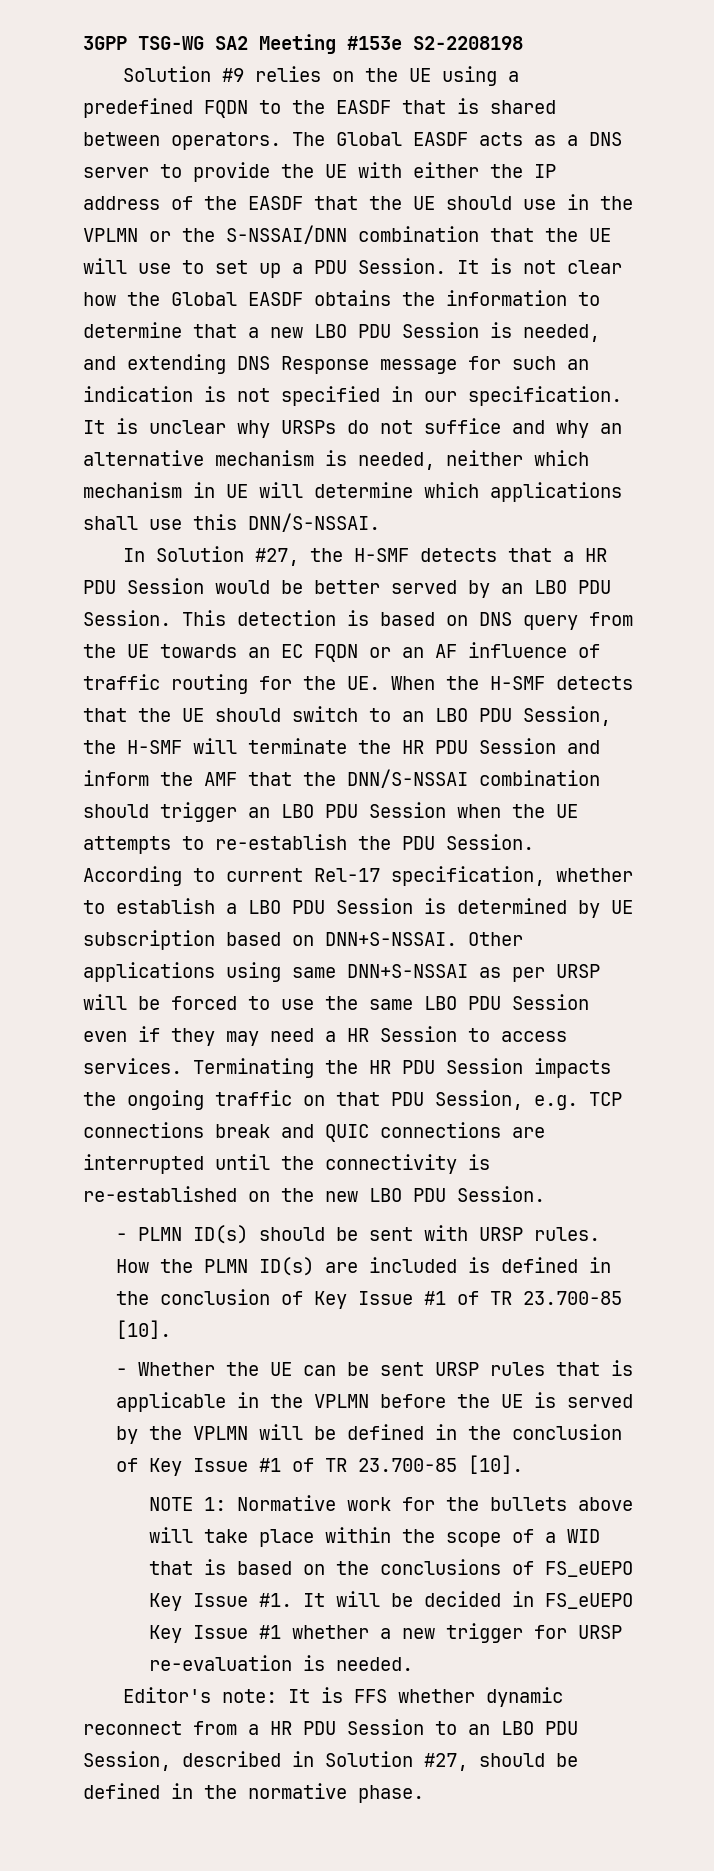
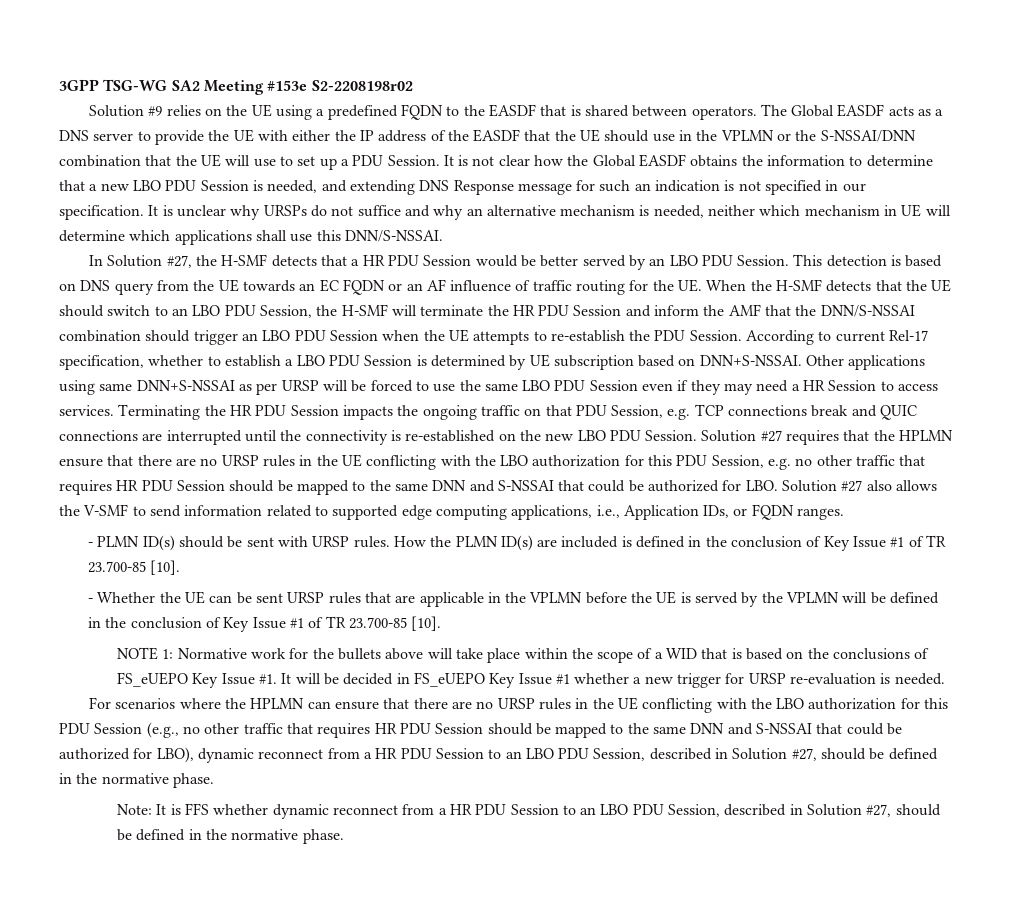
- 3GPP TSG-WG SA2 Meeting #153e S2-2208198
+ 3GPP TSG-WG SA2 Meeting #153e S2-2208198r02
+ Solution #27 requires that the HPLMN ensure that there are no URSP rules in the UE conflicting with the LBO authorization for this PDU Session, e.g. no other traffic that requires HR PDU Session should be mapped to the same DNN and S-NSSAI that could be authorized for LBO. Solution #27 also allows the V-SMF to send information related to supported edge computing applications, i.e., Application IDs, or FQDN ranges.
- - Whether the UE can be sent URSP rules that is applicable in the VPLMN before the UE is served by the VPLMN will be defined in the conclusion of Key Issue #1 of TR 23.700-85 [10].
+ - Whether the UE can be sent URSP rules that are applicable in the VPLMN before the UE is served by the VPLMN will be defined in the conclusion of Key Issue #1 of TR 23.700-85 [10].
- Editor's note: It is FFS whether dynamic reconnect from a HR PDU Session to an LBO PDU Session, described in Solution #27, should be defined in the normative phase.
+ For scenarios where the HPLMN can ensure that there are no URSP rules in the UE conflicting with the LBO authorization for this PDU Session (e.g., no other traffic that requires HR PDU Session should be mapped to the same DNN and S-NSSAI that could be authorized for LBO), dynamic reconnect from a HR PDU Session to an LBO PDU Session, described in Solution #27, should be defined in the normative phase.
+ Note: It is FFS whether dynamic reconnect from a HR PDU Session to an LBO PDU Session, described in Solution #27, should be defined in the normative phase.

